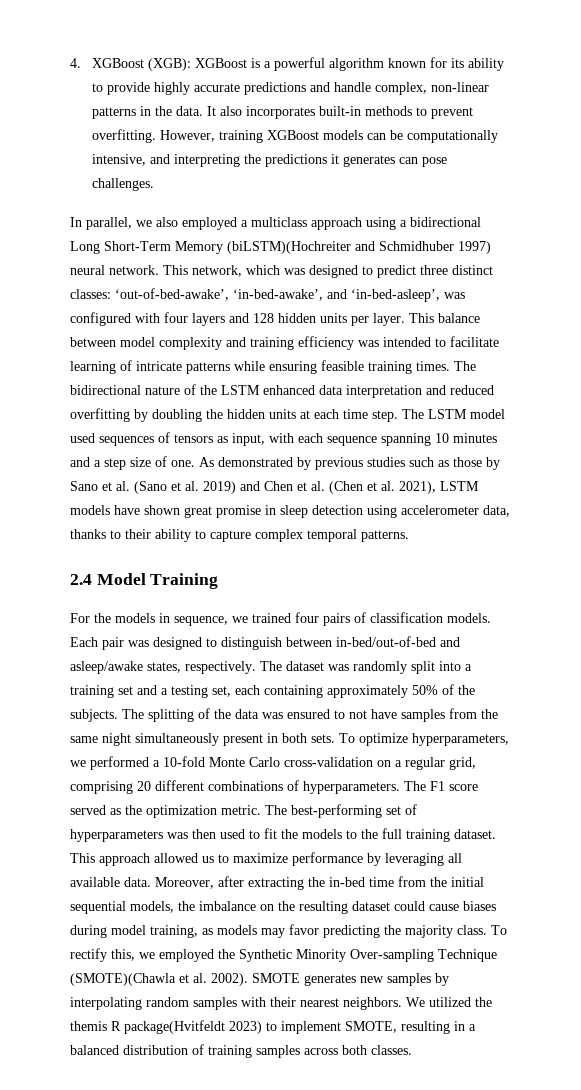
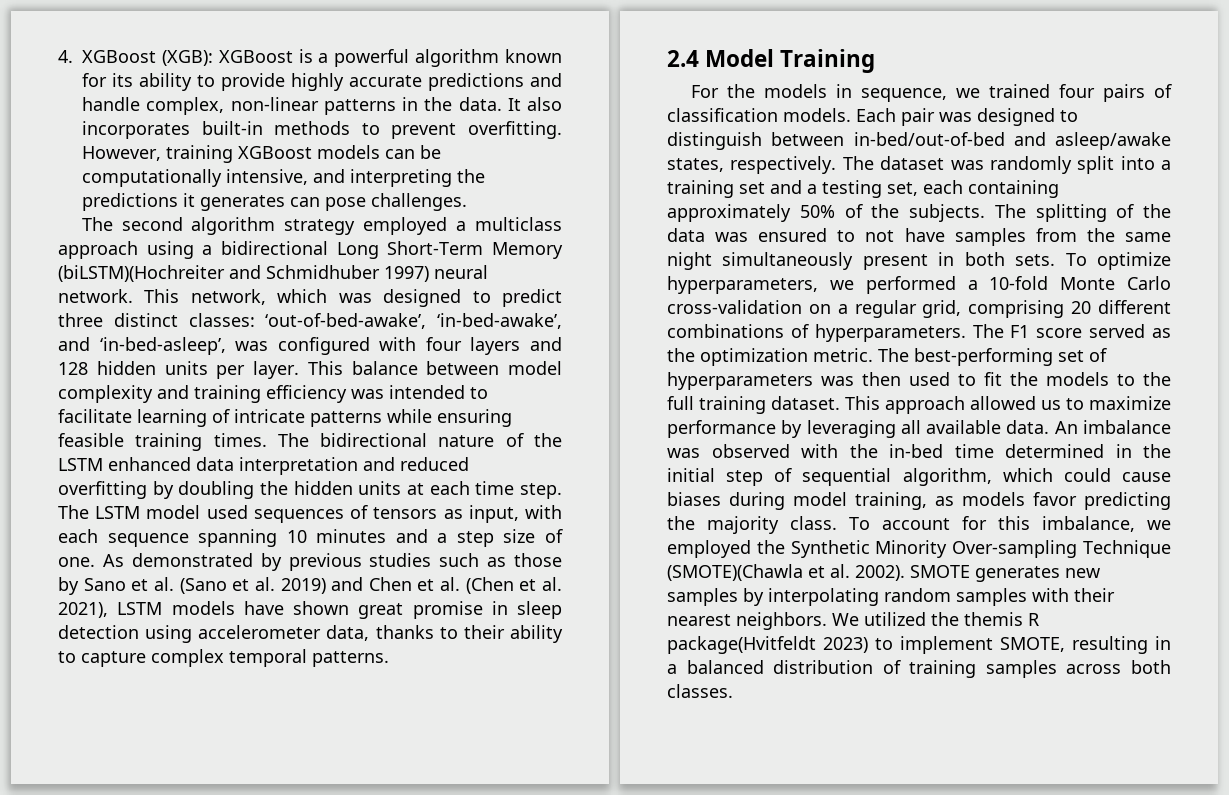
- In parallel, we also employed a multiclass approach using a bidirectional Long Short-Term Memory (biLSTM)(Hochreiter and Schmidhuber 1997) neural network.
+ The second algorithm strategy employed a multiclass approach using a bidirectional Long Short-Term Memory (biLSTM)(Hochreiter and Schmidhuber 1997) neural network.
- Moreover, after extracting the in-bed time from the initial sequential models, the imbalance on the resulting dataset could cause biases during model training, as models may favor predicting the majority class.
+ An imbalance was observed with the in-bed time determined in the initial step of sequential algorithm, which could cause biases during model training, as models favor predicting the majority class.
- To rectify this, we employed the Synthetic Minority Over-sampling Technique (SMOTE)(Chawla et al. 2002).
+ To account for this imbalance, we employed the Synthetic Minority Over-sampling Technique (SMOTE)(Chawla et al. 2002).

